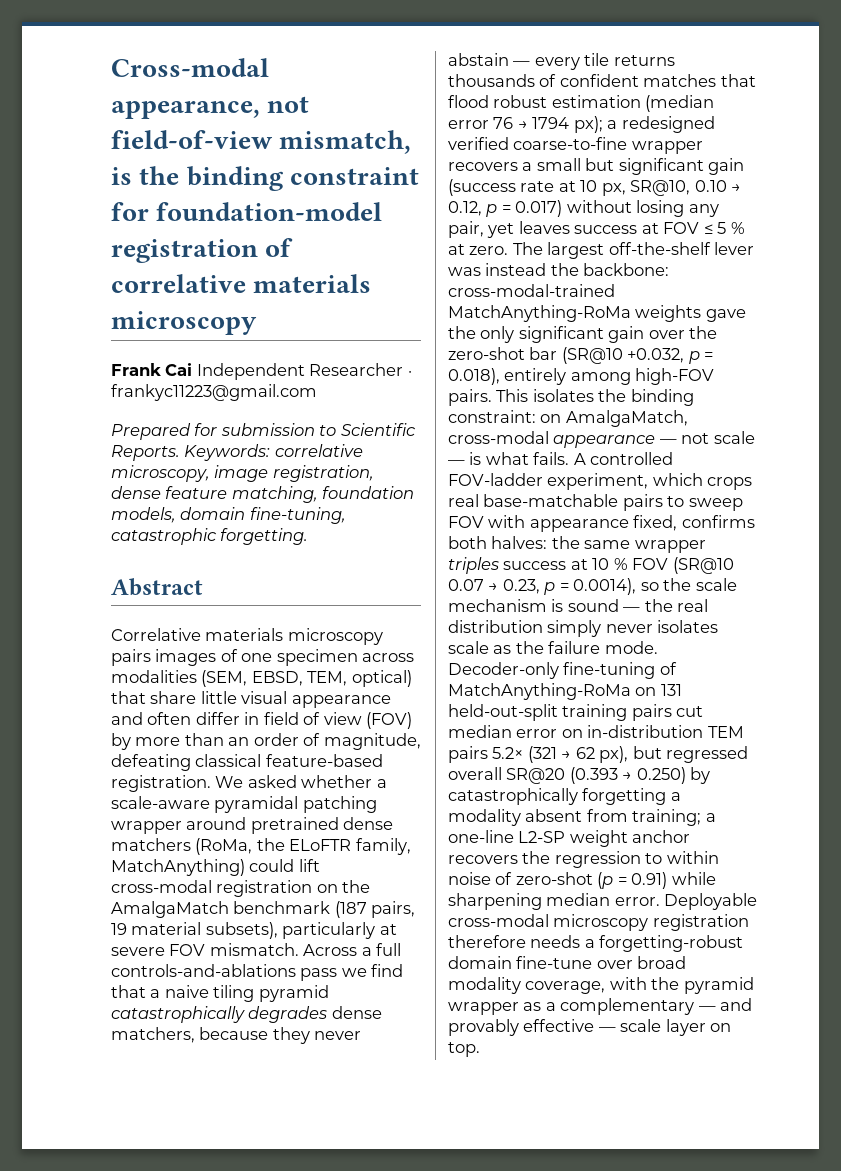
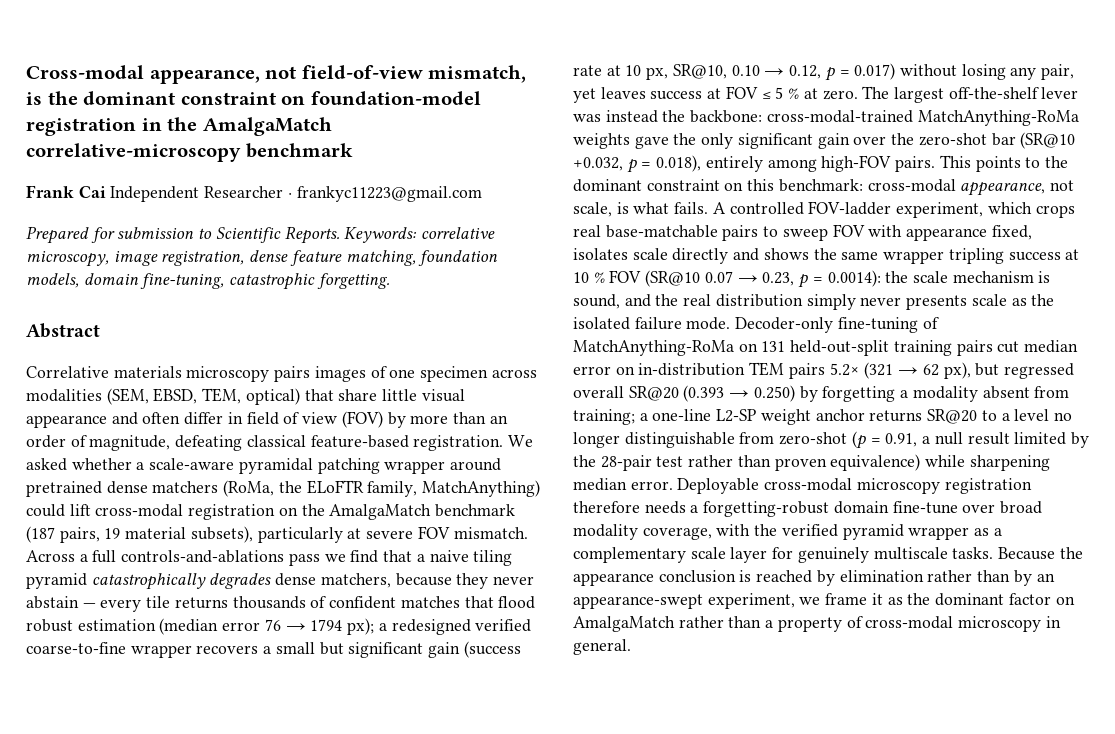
- Cross-modal appearance, not field-of-view mismatch, is the binding constraint for foundation-model registration of correlative materials microscopy
+ Cross-modal appearance, not field-of-view mismatch, is the dominant constraint on foundation-model registration in the AmalgaMatch correlative-microscopy benchmark
- This isolates the binding constraint: on AmalgaMatch, cross-modal appearance — not scale — is what fails.
+ This points to the dominant constraint on this benchmark: cross-modal appearance, not scale, is what fails.
- A controlled FOV-ladder experiment, which crops real base-matchable pairs to sweep FOV with appearance fixed, confirms both halves: the same wrapper triples success at 10 % FOV (SR@10 0.07 → 0.23, p = 0.0014), so the scale mechanism is sound — the real distribution simply never isolates scale as the failure mode.
+ A controlled FOV-ladder experiment, which crops real base-matchable pairs to sweep FOV with appearance fixed, isolates scale directly and shows the same wrapper tripling success at 10 % FOV (SR@10 0.07 → 0.23, p = 0.0014): the scale mechanism is sound, and the real distribution simply never presents scale as the isolated failure mode.
- Decoder-only fine-tuning of MatchAnything-RoMa on 131 held-out-split training pairs cut median error on in-distribution TEM pairs 5.2× (321 → 62 px), but regressed overall SR@20 (0.393 → 0.250) by catastrophically forgetting a modality absent from training; a one-line L2-SP weight anchor recovers the regression to within noise of zero-shot (p = 0.91) while sharpening median error.
+ Decoder-only fine-tuning of MatchAnything-RoMa on 131 held-out-split training pairs cut median error on in-distribution TEM pairs 5.2× (321 → 62 px), but regressed overall SR@20 (0.393 → 0.250) by forgetting a modality absent from training; a one-line L2-SP weight anchor returns SR@20 to a level no longer distinguishable from zero-shot (p = 0.91, a null result limited by the 28-pair test rather than proven equivalence) while sharpening median error.
- Deployable cross-modal microscopy registration therefore needs a forgetting-robust domain fine-tune over broad modality coverage, with the pyramid wrapper as a complementary — and provably effective — scale layer on top.
+ Deployable cross-modal microscopy registration therefore needs a forgetting-robust domain fine-tune over broad modality coverage, with the verified pyramid wrapper as a complementary scale layer for genuinely multiscale tasks. Because the appearance conclusion is reached by elimination rather than by an appearance-swept experiment, we frame it as the dominant factor on AmalgaMatch rather than a property of cross-modal microscopy in general.

